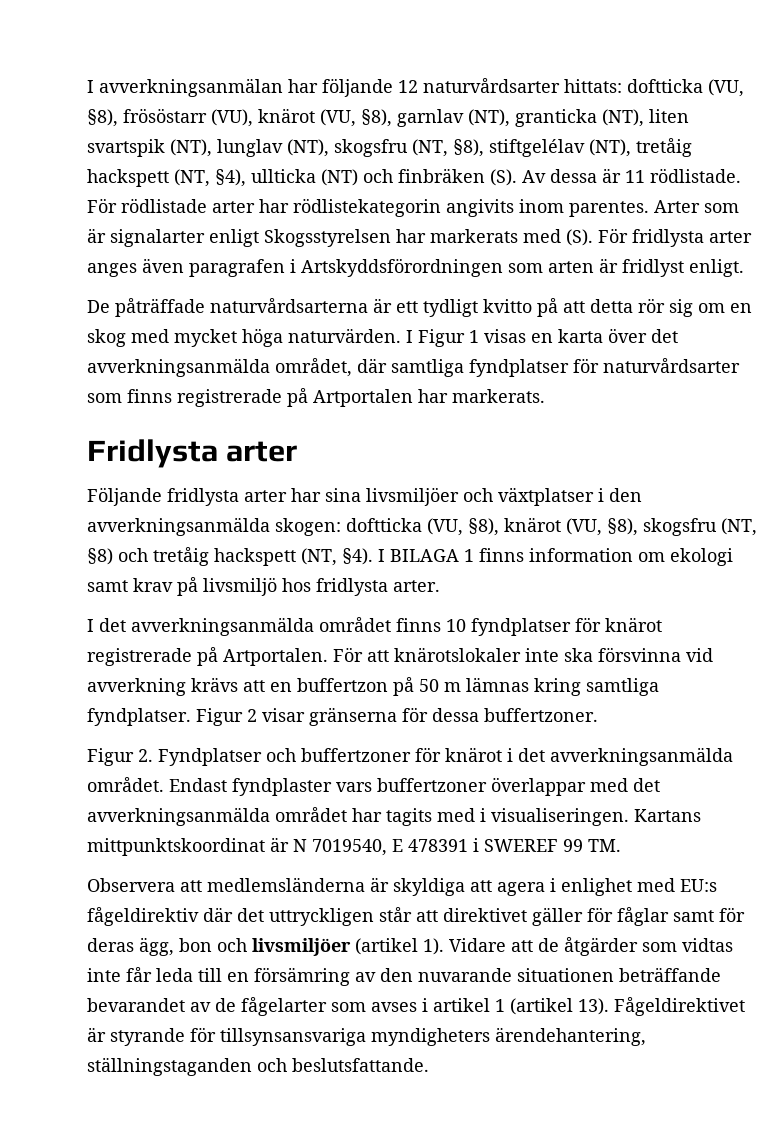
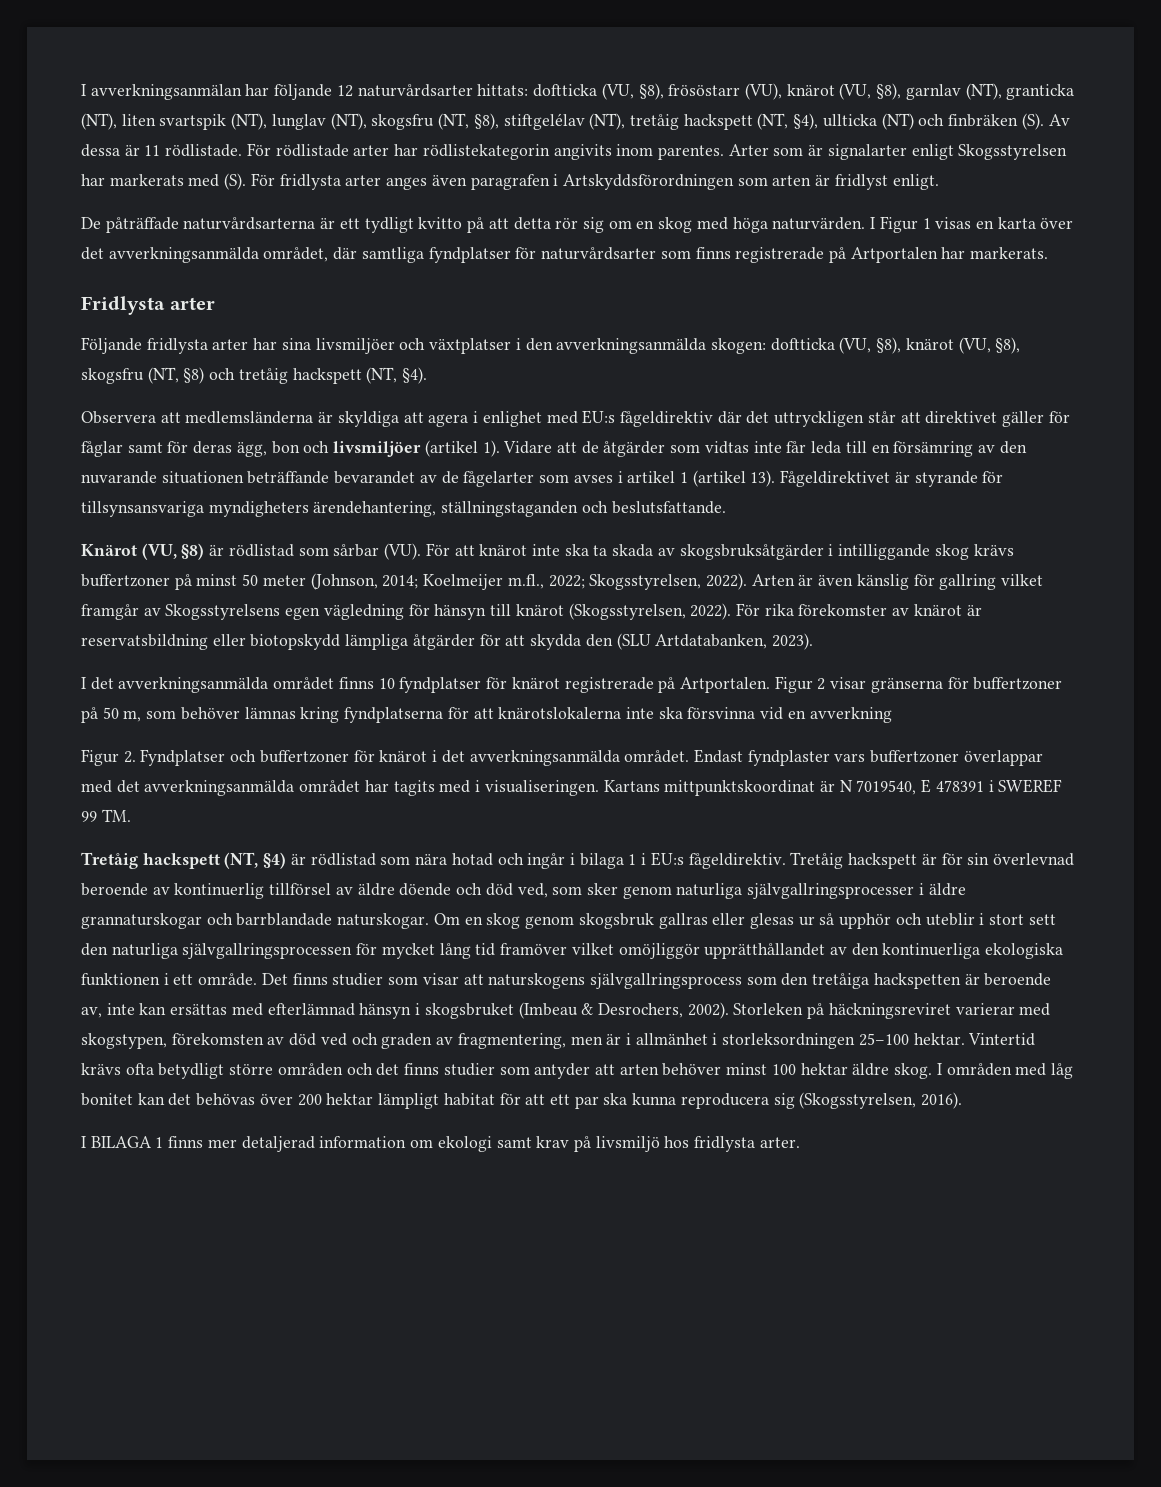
- De påträffade naturvårdsarterna är ett tydligt kvitto på att detta rör sig om en skog med mycket höga naturvärden.
+ De påträffade naturvårdsarterna är ett tydligt kvitto på att detta rör sig om en skog med höga naturvärden.
- I BILAGA 1 finns information om ekologi samt krav på livsmiljö hos fridlysta arter.
- I det avverkningsanmälda området finns 10 fyndplatser för knärot registrerade på Artportalen. För att knärotslokaler inte ska försvinna vid avverkning krävs att en buffertzon på 50 m lämnas kring samtliga fyndplatser. Figur 2 visar gränserna för dessa buffertzoner.
- Figur 2. Fyndplatser och buffertzoner för knärot i det avverkningsanmälda området. Endast fyndplaster vars buffertzoner överlappar med det avverkningsanmälda området har tagits med i visualiseringen. Kartans mittpunktskoordinat är N 7019540, E 478391 i SWEREF 99 TM.
+ Knärot (VU, §8) är rödlistad som sårbar (VU). För att knärot inte ska ta skada av skogsbruksåtgärder i intilliggande skog krävs buffertzoner på minst 50 meter (Johnson, 2014; Koelmeijer m.fl., 2022; Skogsstyrelsen, 2022). Arten är även känslig för gallring vilket framgår av Skogsstyrelsens egen vägledning för hänsyn till knärot (Skogsstyrelsen, 2022). För rika förekomster av knärot är reservatsbildning eller biotopskydd lämpliga åtgärder för att skydda den (SLU Artdatabanken, 2023).
+ I det avverkningsanmälda området finns 10 fyndplatser för knärot registrerade på Artportalen. Figur 2 visar gränserna för buffertzoner på 50 m, som behöver lämnas kring fyndplatserna för att knärotslokalerna inte ska försvinna vid en avverkning
+ Figur 2. Fyndplatser och buffertzoner för knärot i det avverkningsanmälda området. Endast fyndplaster vars buffertzoner överlappar med det avverkningsanmälda området har tagits med i visualiseringen. Kartans mittpunktskoordinat är N 7019540, E 478391 i SWEREF 99 TM.
+ Tretåig hackspett (NT, §4) är rödlistad som nära hotad och ingår i bilaga 1 i EU:s fågeldirektiv. Tretåig hackspett är för sin överlevnad beroende av kontinuerlig tillförsel av äldre döende och död ved, som sker genom naturliga självgallringsprocesser i äldre grannaturskogar och barrblandade naturskogar. Om en skog genom skogsbruk gallras eller glesas ur så upphör och uteblir i stort sett den naturliga självgallringsprocessen för mycket lång tid framöver vilket omöjliggör upprätthållandet av den kontinuerliga ekologiska funktionen i ett område. Det finns studier som visar att naturskogens självgallringsprocess som den tretåiga hackspetten är beroende av, inte kan ersättas med efterlämnad hänsyn i skogsbruket (Imbeau & Desrochers, 2002). Storleken på häckningsreviret varierar med skogstypen, förekomsten av död ved och graden av fragmentering, men är i allmänhet i storleksordningen 25–100 hektar. Vintertid krävs ofta betydligt större områden och det finns studier som antyder att arten behöver minst 100 hektar äldre skog. I områden med låg bonitet kan det behövas över 200 hektar lämpligt habitat för att ett par ska kunna reproducera sig (Skogsstyrelsen, 2016).
+ I BILAGA 1 finns mer detaljerad information om ekologi samt krav på livsmiljö hos fridlysta arter.

